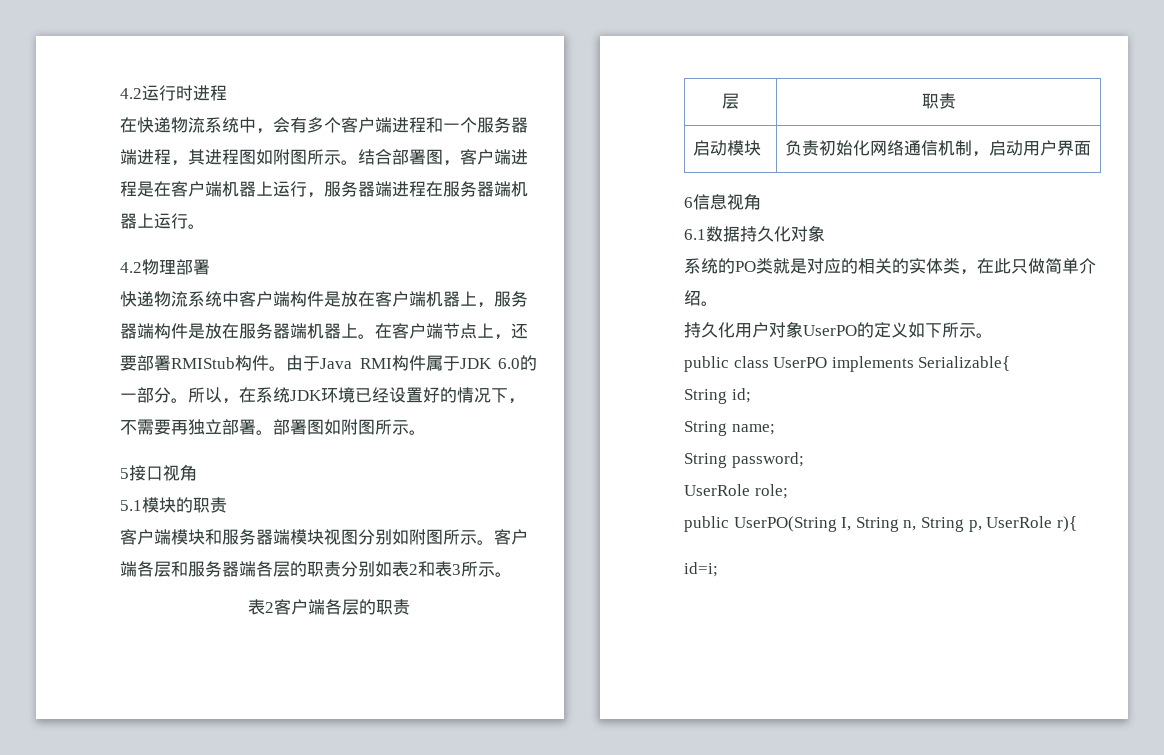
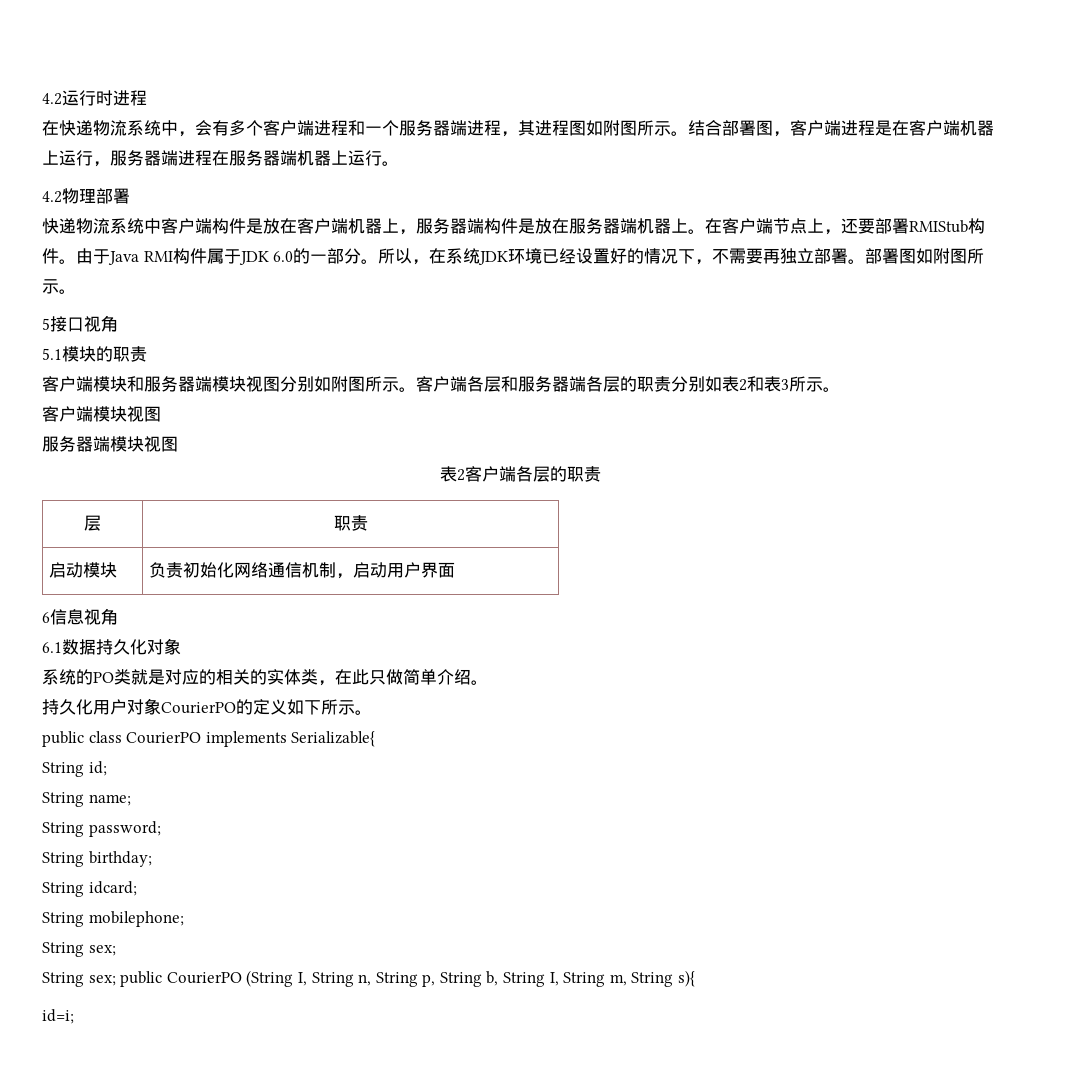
+ 客户端模块视图
+ 服务器端模块视图
- 持久化用户对象UserPO的定义如下所示。
+ 持久化用户对象CourierPO的定义如下所示。
- public class UserPO implements Serializable{
+ public class CourierPO implements Serializable{
- UserRole role;
- public UserPO(String I, String n, String p, UserRole r){
+ String birthday;
+ String idcard;
+ String mobilephone;
+ String sex;
+ String sex; public CourierPO (String I, String n, String p, String b, String I, String m, String s){

